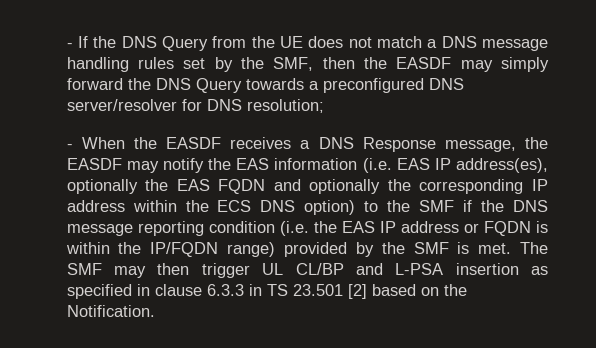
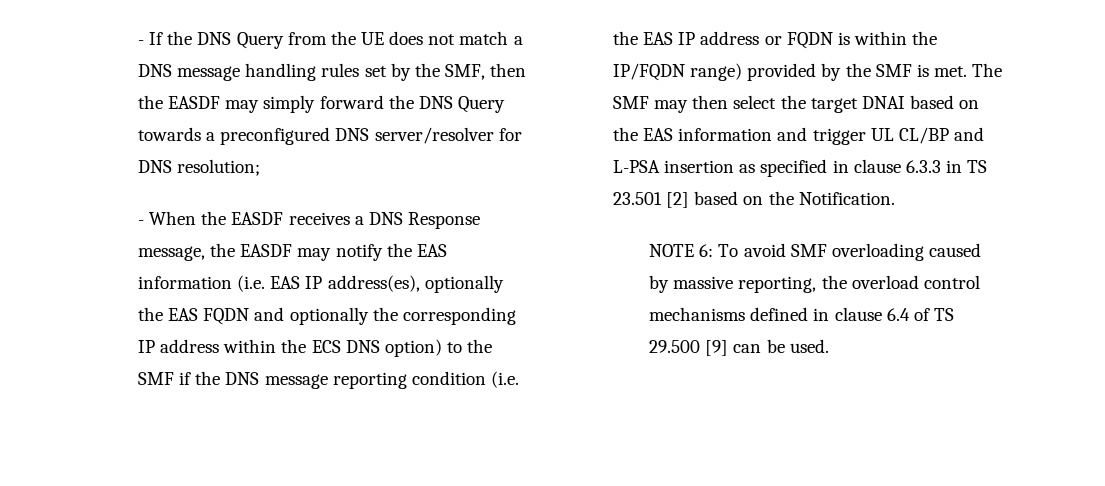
- The SMF may then trigger UL CL/BP and L-PSA insertion as specified in clause 6.3.3 in TS 23.501 [2] based on the Notification.
+ The SMF may then select the target DNAI based on the EAS information and trigger UL CL/BP and L-PSA insertion as specified in clause 6.3.3 in TS 23.501 [2] based on the Notification.
+ NOTE 6: To avoid SMF overloading caused by massive reporting, the overload control mechanisms defined in clause 6.4 of TS 29.500 [9] can be used.

